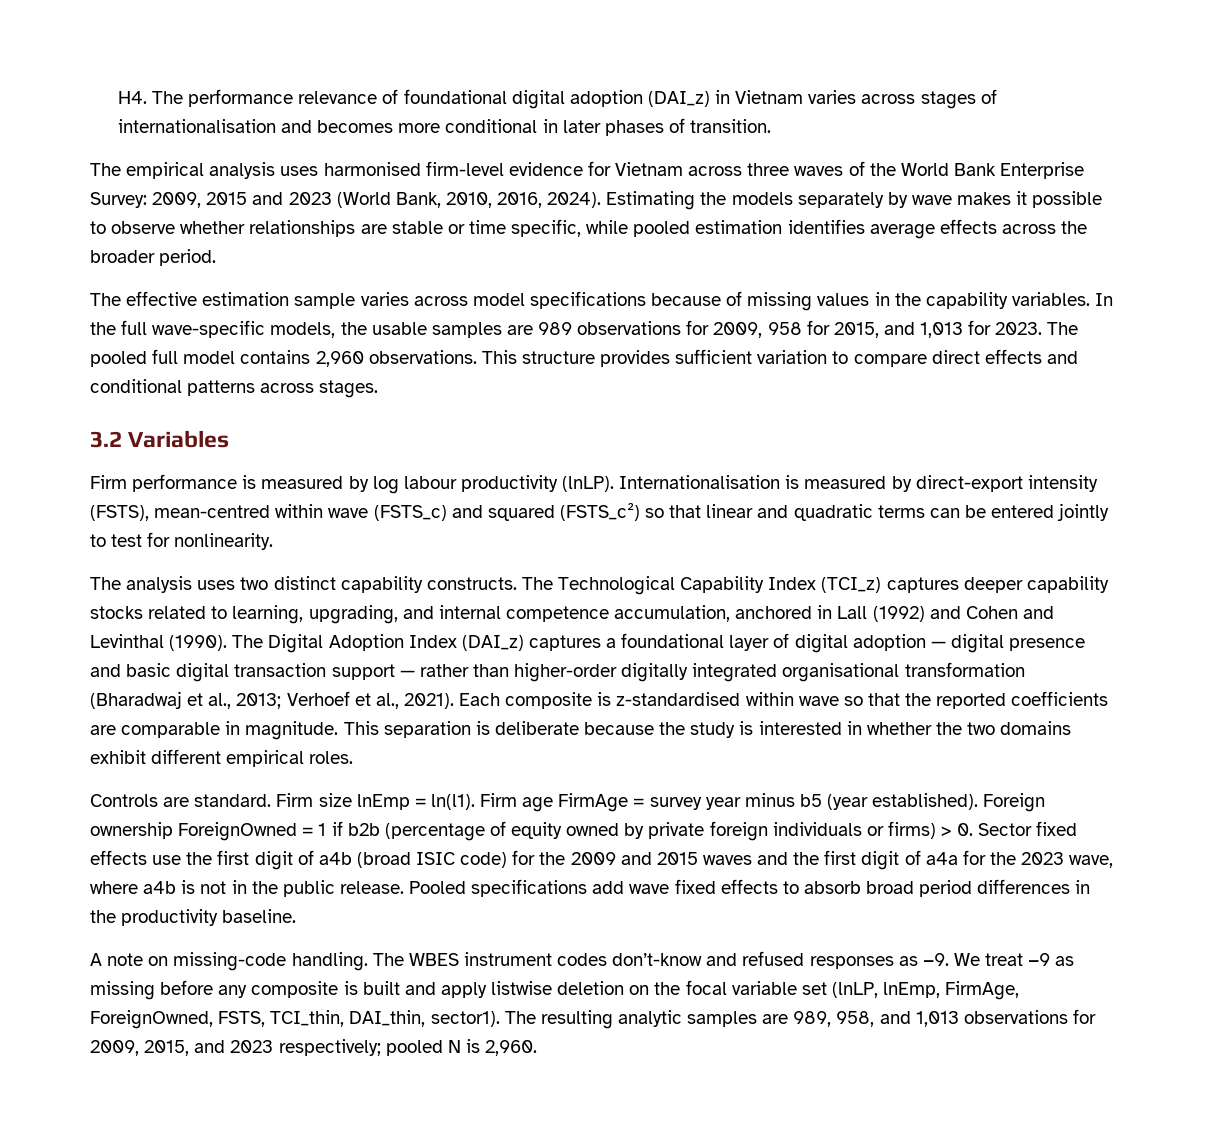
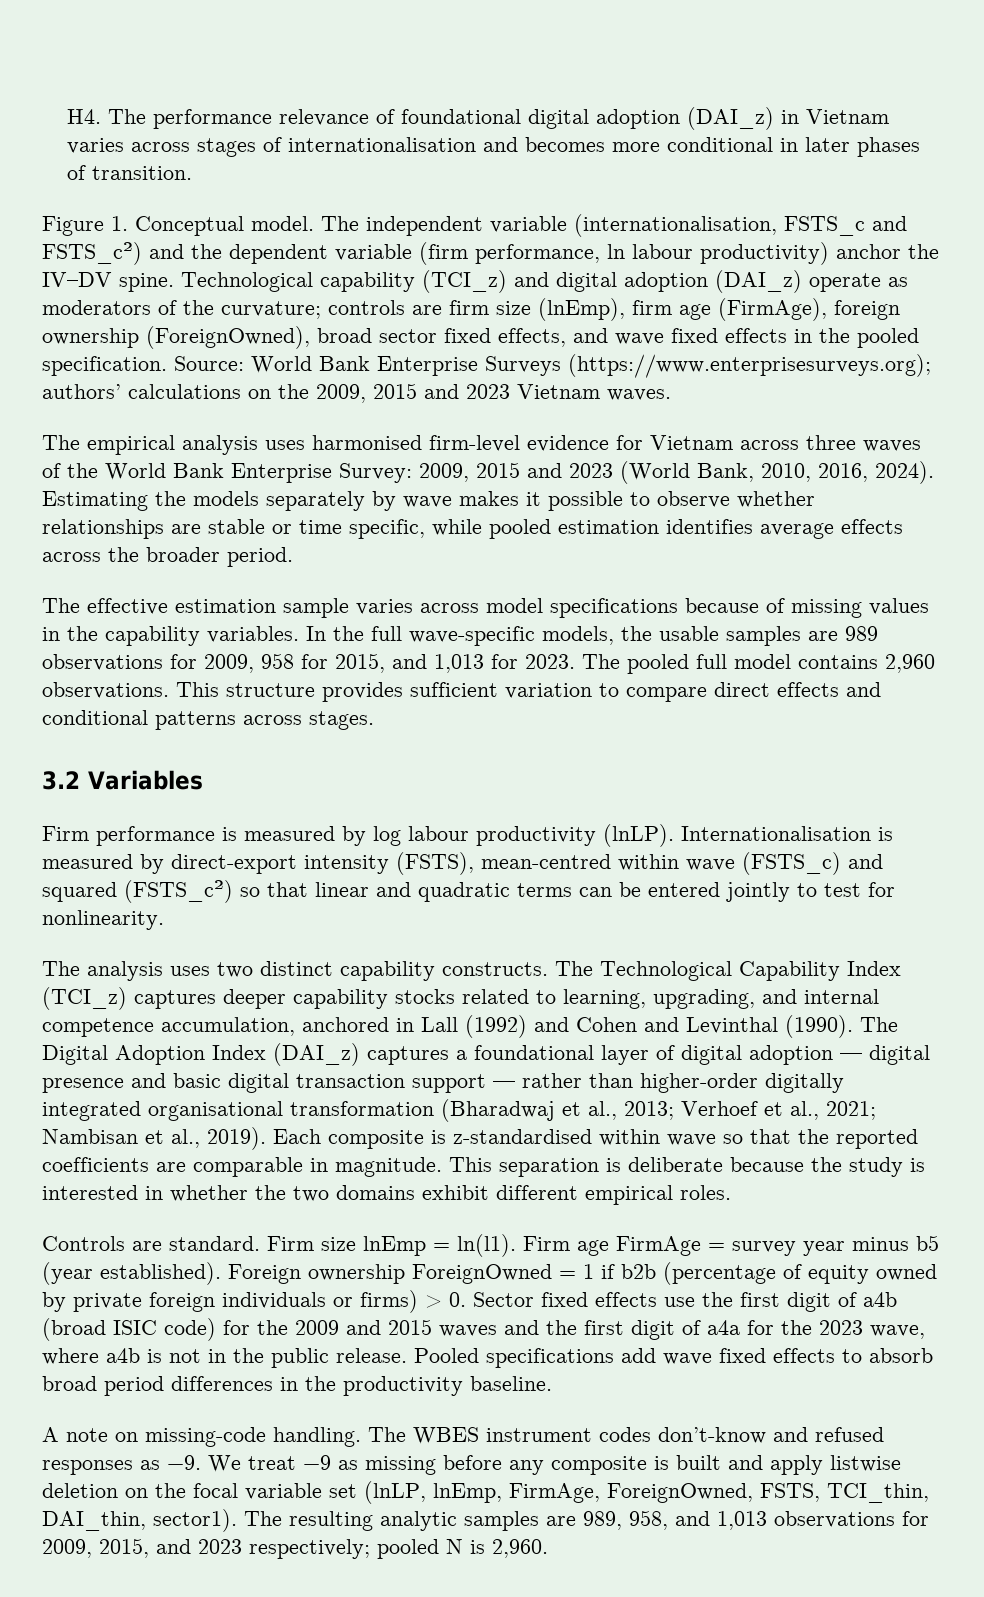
+ Figure 1. Conceptual model. The independent variable (internationalisation, FSTS_c and FSTS_c²) and the dependent variable (firm performance, ln labour productivity) anchor the IV–DV spine. Technological capability (TCI_z) and digital adoption (DAI_z) operate as moderators of the curvature; controls are firm size (lnEmp), firm age (FirmAge), foreign ownership (ForeignOwned), broad sector fixed effects, and wave fixed effects in the pooled specification. Source: World Bank Enterprise Surveys (https://www.enterprisesurveys.org); authors’ calculations on the 2009, 2015 and 2023 Vietnam waves.
- The Digital Adoption Index (DAI_z) captures a foundational layer of digital adoption — digital presence and basic digital transaction support — rather than higher-order digitally integrated organisational transformation (Bharadwaj et al., 2013; Verhoef et al., 2021).
+ The Digital Adoption Index (DAI_z) captures a foundational layer of digital adoption — digital presence and basic digital transaction support — rather than higher-order digitally integrated organisational transformation (Bharadwaj et al., 2013; Verhoef et al., 2021; Nambisan et al., 2019).

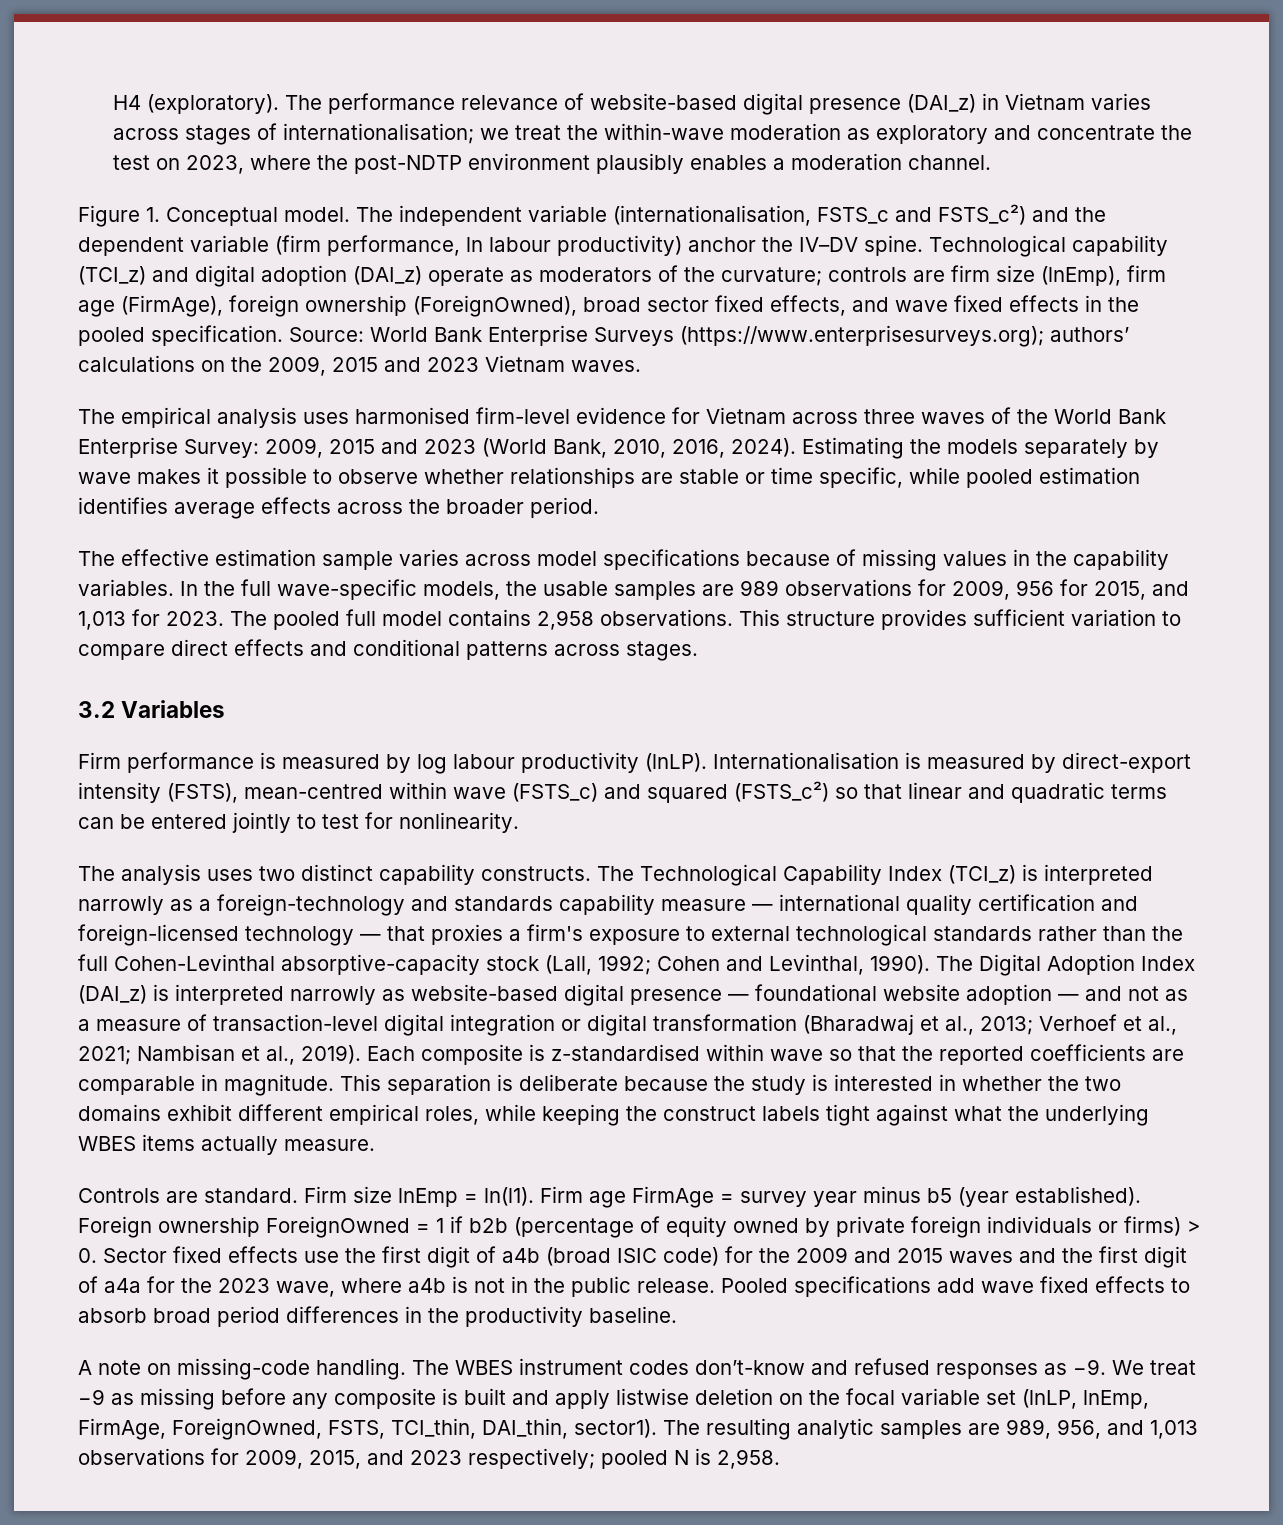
- H4. The performance relevance of foundational digital adoption (DAI_z) in Vietnam varies across stages of internationalisation and becomes more conditional in later phases of transition.
+ H4 (exploratory). The performance relevance of website-based digital presence (DAI_z) in Vietnam varies across stages of internationalisation; we treat the within-wave moderation as exploratory and concentrate the test on 2023, where the post-NDTP environment plausibly enables a moderation channel.
- In the full wave-specific models, the usable samples are 989 observations for 2009, 958 for 2015, and 1,013 for 2023.
+ In the full wave-specific models, the usable samples are 989 observations for 2009, 956 for 2015, and 1,013 for 2023.
- The pooled full model contains 2,960 observations.
+ The pooled full model contains 2,958 observations.
- The Technological Capability Index (TCI_z) captures deeper capability stocks related to learning, upgrading, and internal competence accumulation, anchored in Lall (1992) and Cohen and Levinthal (1990).
+ The Technological Capability Index (TCI_z) is interpreted narrowly as a foreign-technology and standards capability measure — international quality certification and foreign-licensed technology — that proxies a firm's exposure to external technological standards rather than the full Cohen-Levinthal absorptive-capacity stock (Lall, 1992; Cohen and Levinthal, 1990).
- The Digital Adoption Index (DAI_z) captures a foundational layer of digital adoption — digital presence and basic digital transaction support — rather than higher-order digitally integrated organisational transformation (Bharadwaj et al., 2013; Verhoef et al., 2021; Nambisan et al., 2019).
+ The Digital Adoption Index (DAI_z) is interpreted narrowly as website-based digital presence — foundational website adoption — and not as a measure of transaction-level digital integration or digital transformation (Bharadwaj et al., 2013; Verhoef et al., 2021; Nambisan et al., 2019).
- This separation is deliberate because the study is interested in whether the two domains exhibit different empirical roles.
+ This separation is deliberate because the study is interested in whether the two domains exhibit different empirical roles, while keeping the construct labels tight against what the underlying WBES items actually measure.
- The resulting analytic samples are 989, 958, and 1,013 observations for 2009, 2015, and 2023 respectively; pooled N is 2,960.
+ The resulting analytic samples are 989, 956, and 1,013 observations for 2009, 2015, and 2023 respectively; pooled N is 2,958.

